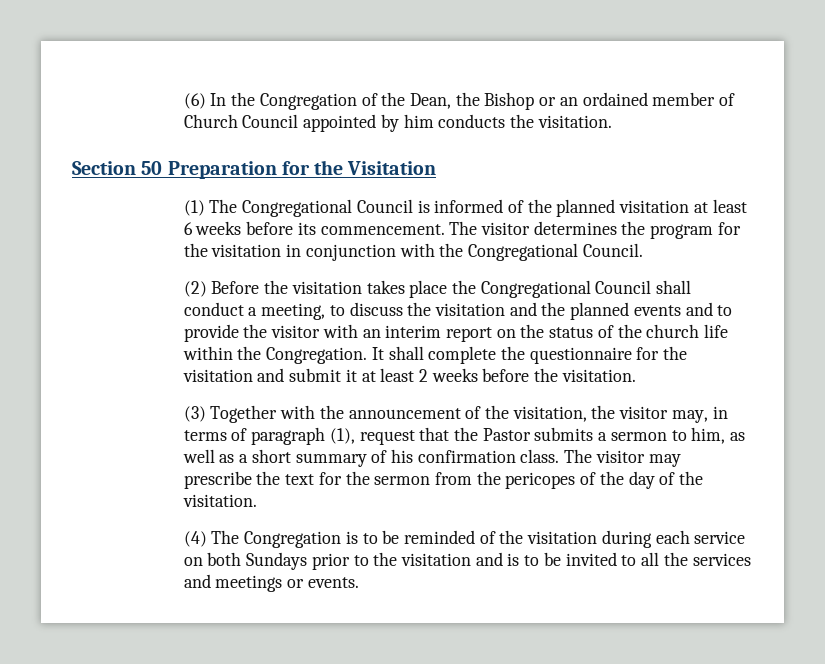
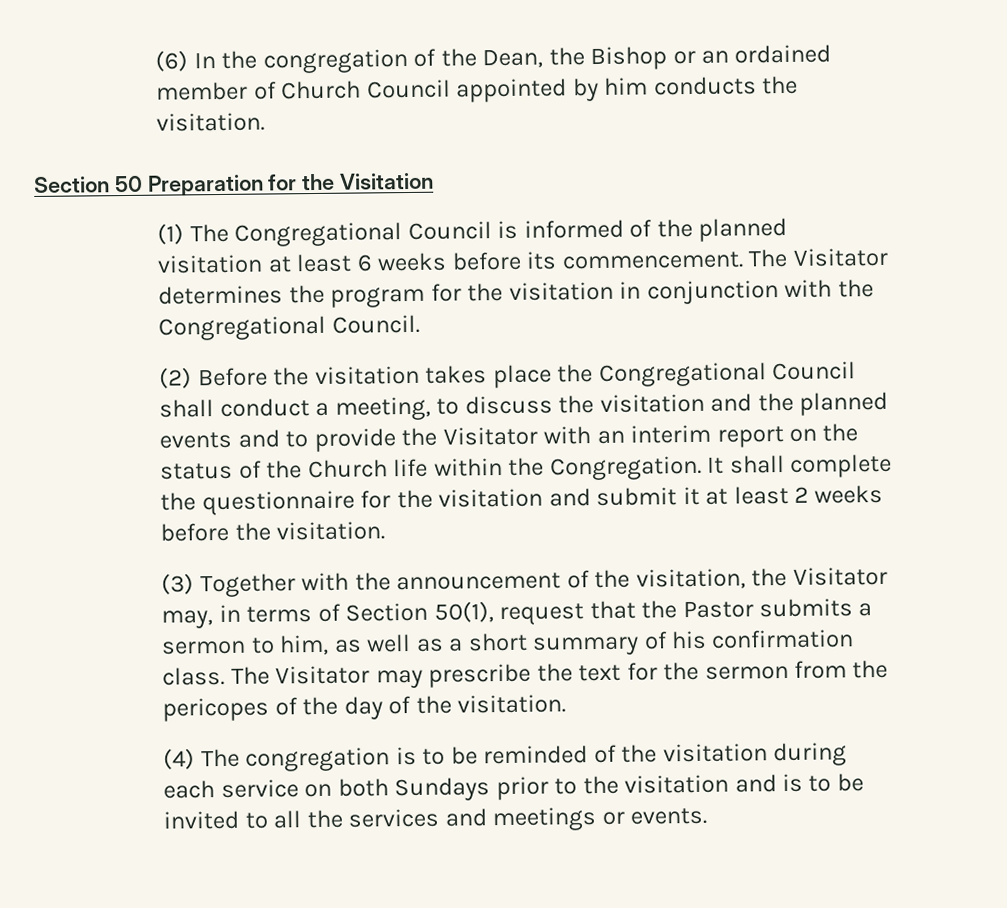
- (6) In the Congregation of the Dean, the Bishop or an ordained member of Church Council appointed by him conducts the visitation.
+ (6) In the congregation of the Dean, the Bishop or an ordained member of Church Council appointed by him conducts the visitation.
- The visitor determines the program for the visitation in conjunction with the Congregational Council.
+ The Visitator determines the program for the visitation in conjunction with the Congregational Council.
- (2) Before the visitation takes place the Congregational Council shall conduct a meeting, to discuss the visitation and the planned events and to provide the visitor with an interim report on the status of the church life within the Congregation.
+ (2) Before the visitation takes place the Congregational Council shall conduct a meeting, to discuss the visitation and the planned events and to provide the Visitator with an interim report on the status of the Church life within the Congregation.
- (3) Together with the announcement of the visitation, the visitor may, in terms of paragraph (1), request that the Pastor submits a sermon to him, as well as a short summary of his confirmation class.
+ (3) Together with the announcement of the visitation, the Visitator may, in terms of Section 50(1), request that the Pastor submits a sermon to him, as well as a short summary of his confirmation class.
- The visitor may prescribe the text for the sermon from the pericopes of the day of the visitation.
+ The Visitator may prescribe the text for the sermon from the pericopes of the day of the visitation.
- (4) The Congregation is to be reminded of the visitation during each service on both Sundays prior to the visitation and is to be invited to all the services and meetings or events.
+ (4) The congregation is to be reminded of the visitation during each service on both Sundays prior to the visitation and is to be invited to all the services and meetings or events.

